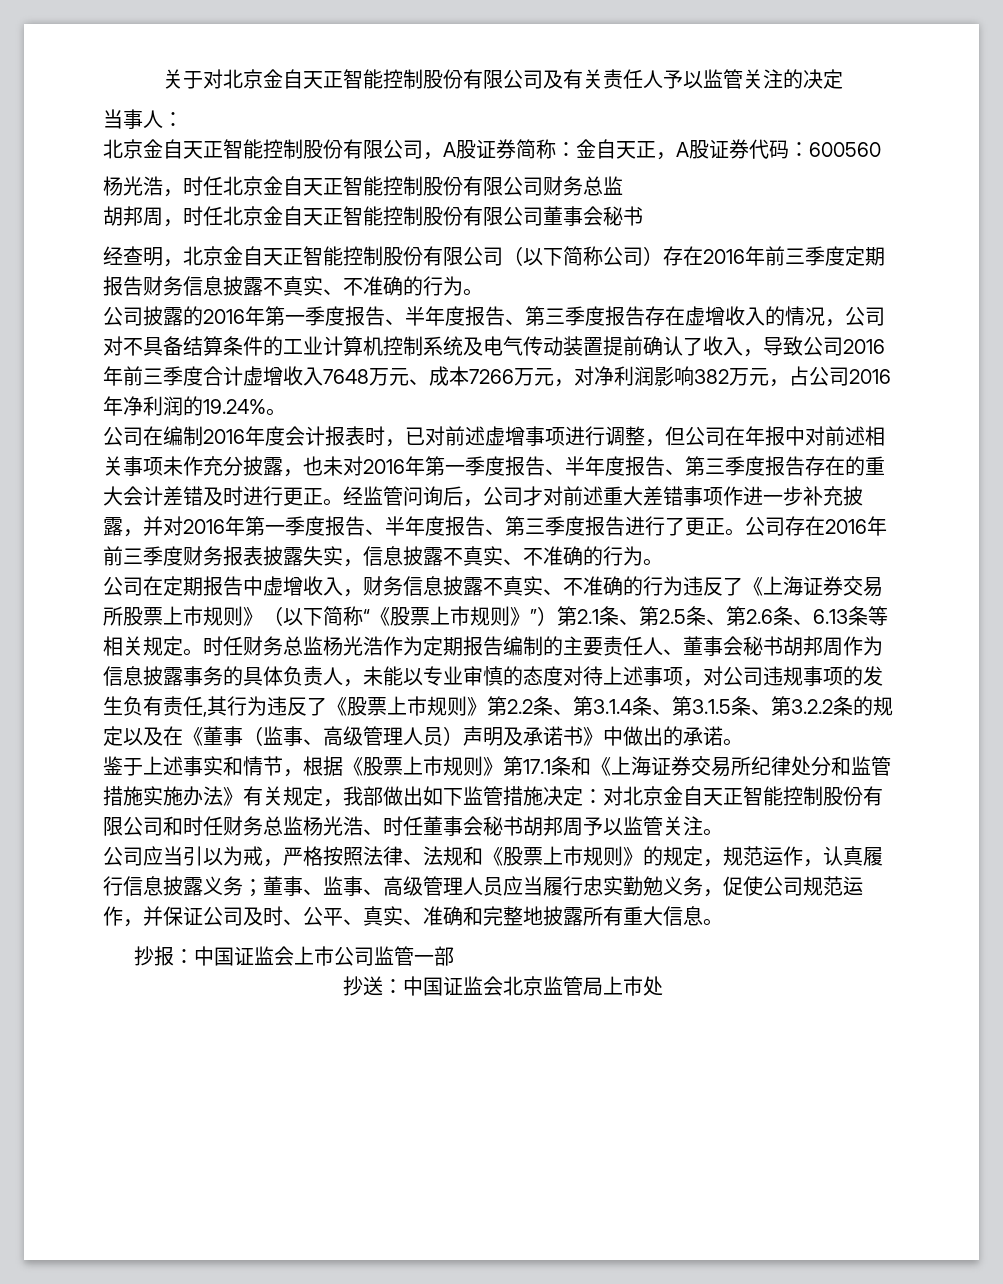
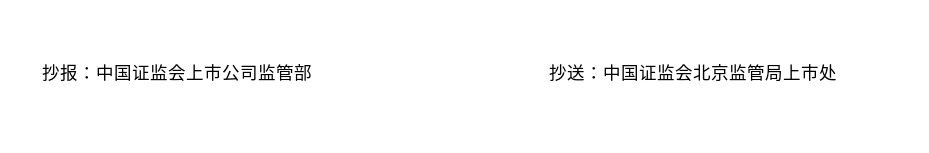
- 关于对北京金自天正智能控制股份有限公司及有关责任人予以监管关注的决定
- 当事人：
- 北京金自天正智能控制股份有限公司，A股证券简称：金自天正，A股证券代码：600560
- 杨光浩，时任北京金自天正智能控制股份有限公司财务总监
- 胡邦周，时任北京金自天正智能控制股份有限公司董事会秘书
- 经查明，北京金自天正智能控制股份有限公司（以下简称公司）存在2016年前三季度定期报告财务信息披露不真实、不准确的行为。
- 公司披露的2016年第一季度报告、半年度报告、第三季度报告存在虚增收入的情况，公司对不具备结算条件的工业计算机控制系统及电气传动装置提前确认了收入，导致公司2016年前三季度合计虚增收入7648万元、成本7266万元，对净利润影响382万元，占公司2016年净利润的19.24%。
- 公司在编制2016年度会计报表时，已对前述虚增事项进行调整，但公司在年报中对前述相关事项未作充分披露，也未对2016年第一季度报告、半年度报告、第三季度报告存在的重大会计差错及时进行更正。经监管问询后，公司才对前述重大差错事项作进一步补充披露，并对2016年第一季度报告、半年度报告、第三季度报告进行了更正。公司存在2016年前三季度财务报表披露失实，信息披露不真实、不准确的行为。
- 公司在定期报告中虚增收入，财务信息披露不真实、不准确的行为违反了《上海证券交易所股票上市规则》（以下简称“《股票上市规则》”）第2.1条、第2.5条、第2.6条、6.13条等相关规定。时任财务总监杨光浩作为定期报告编制的主要责任人、董事会秘书胡邦周作为信息披露事务的具体负责人，未能以专业审慎的态度对待上述事项，对公司违规事项的发生负有责任,其行为违反了《股票上市规则》第2.2条、第3.1.4条、第3.1.5条、第3.2.2条的规定以及在《董事（监事、高级管理人员）声明及承诺书》中做出的承诺。
- 鉴于上述事实和情节，根据《股票上市规则》第17.1条和《上海证券交易所纪律处分和监管措施实施办法》有关规定，我部做出如下监管措施决定：对北京金自天正智能控制股份有限公司和时任财务总监杨光浩、时任董事会秘书胡邦周予以监管关注。
- 公司应当引以为戒，严格按照法律、法规和《股票上市规则》的规定，规范运作，认真履行信息披露义务；董事、监事、高级管理人员应当履行忠实勤勉义务，促使公司规范运作，并保证公司及时、公平、真实、准确和完整地披露所有重大信息。
- 抄报：中国证监会上市公司监管一部
+ 抄报：中国证监会上市公司监管部

